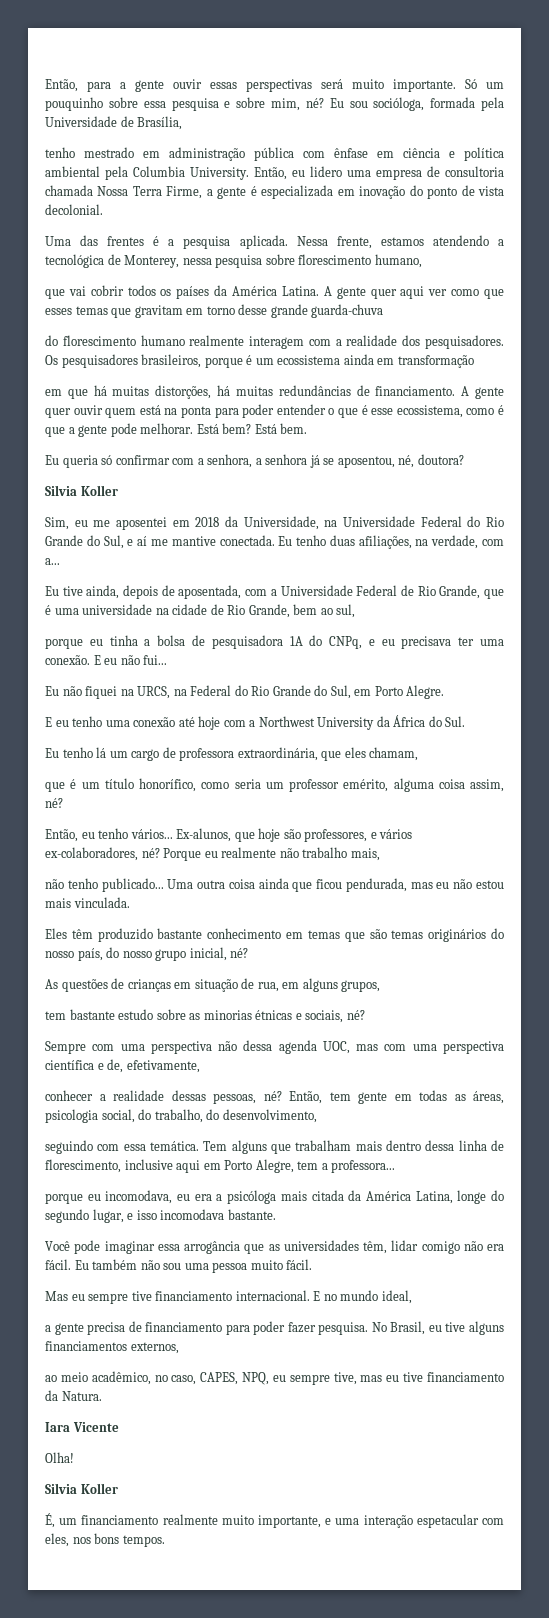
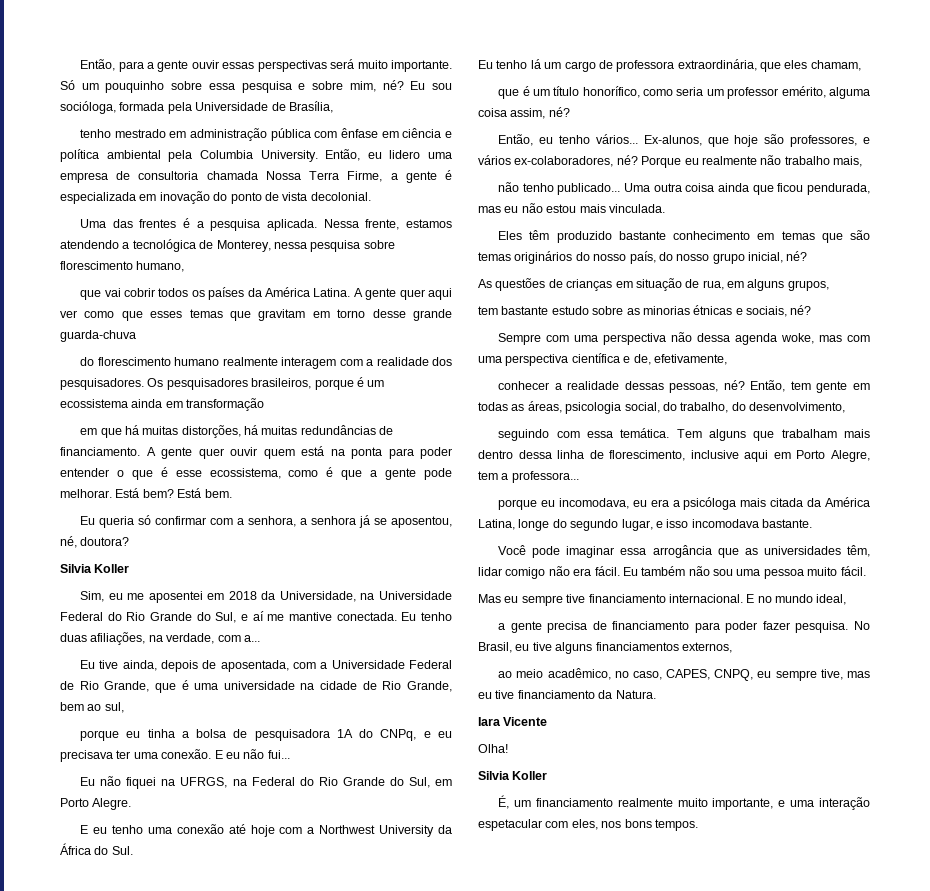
- Eu não fiquei na URCS, na Federal do Rio Grande do Sul, em Porto Alegre.
+ Eu não fiquei na UFRGS, na Federal do Rio Grande do Sul, em Porto Alegre.
- Sempre com uma perspectiva não dessa agenda UOC, mas com uma perspectiva científica e de, efetivamente,
+ Sempre com uma perspectiva não dessa agenda woke, mas com uma perspectiva científica e de, efetivamente,
- ao meio acadêmico, no caso, CAPES, NPQ, eu sempre tive, mas eu tive financiamento da Natura.
+ ao meio acadêmico, no caso, CAPES, CNPQ, eu sempre tive, mas eu tive financiamento da Natura.

